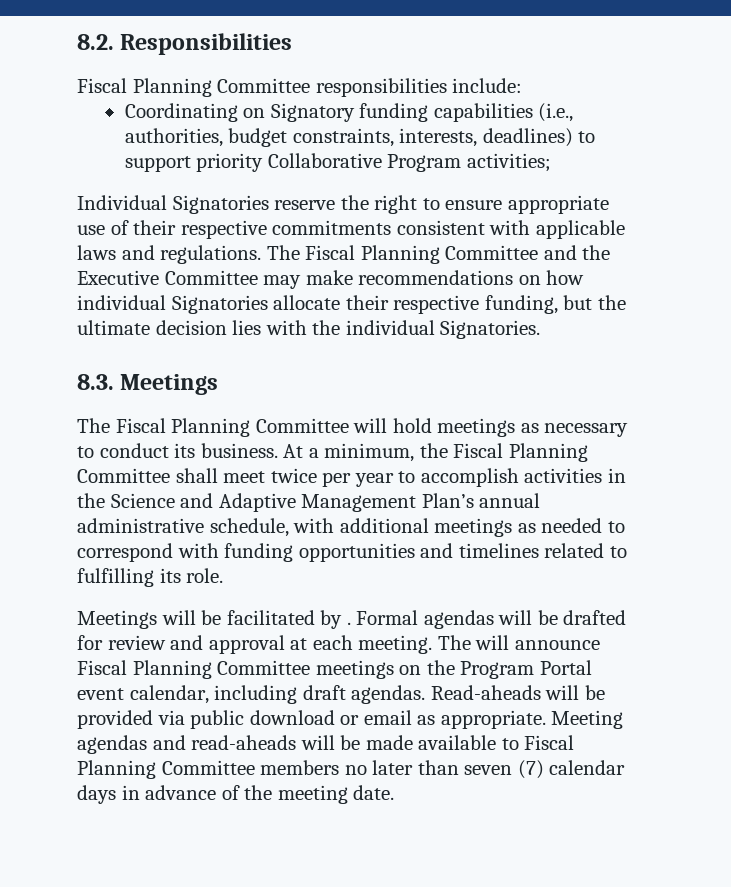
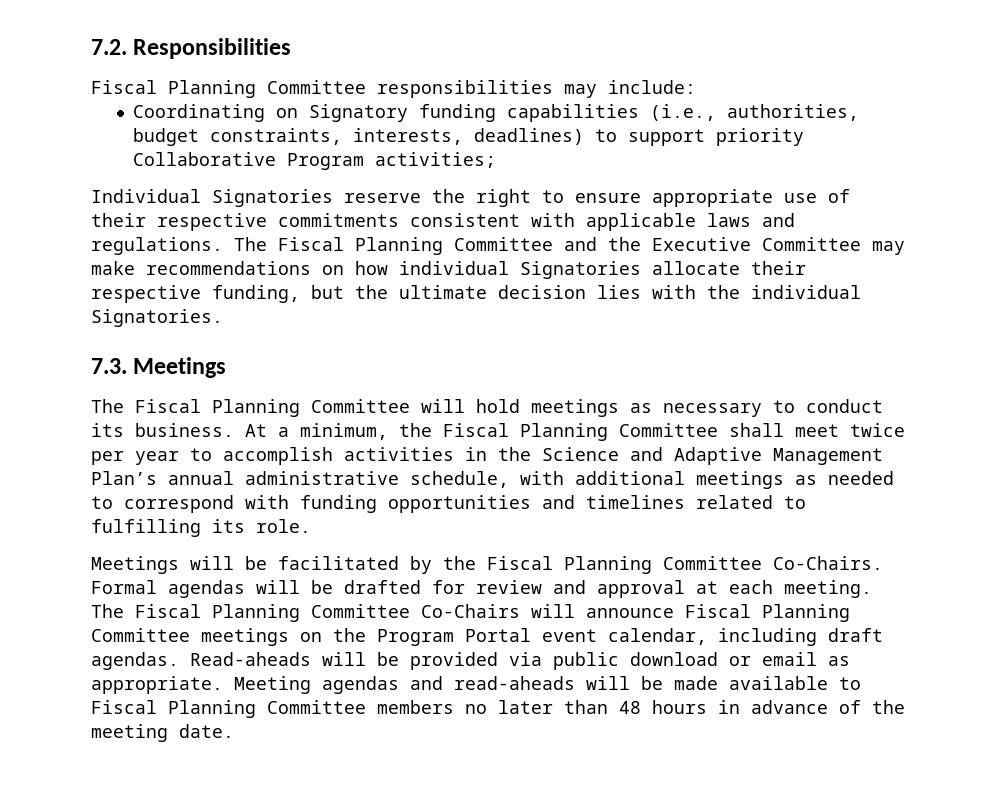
- 8.2. Responsibilities
+ 7.2. Responsibilities
- Fiscal Planning Committee responsibilities include:
+ Fiscal Planning Committee responsibilities may include:
- 8.3. Meetings
+ 7.3. Meetings
- Meetings will be facilitated by .
+ Meetings will be facilitated by the Fiscal Planning Committee Co-Chairs.
- The will announce Fiscal Planning Committee meetings on the Program Portal event calendar, including draft agendas.
+ The Fiscal Planning Committee Co-Chairs will announce Fiscal Planning Committee meetings on the Program Portal event calendar, including draft agendas.
- Meeting agendas and read-aheads will be made available to Fiscal Planning Committee members no later than seven (7) calendar days in advance of the meeting date.
+ Meeting agendas and read-aheads will be made available to Fiscal Planning Committee members no later than 48 hours in advance of the meeting date.

